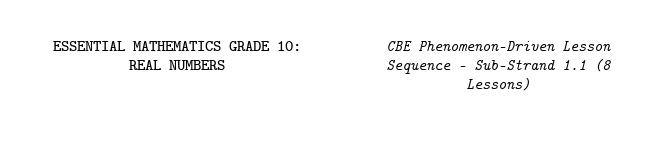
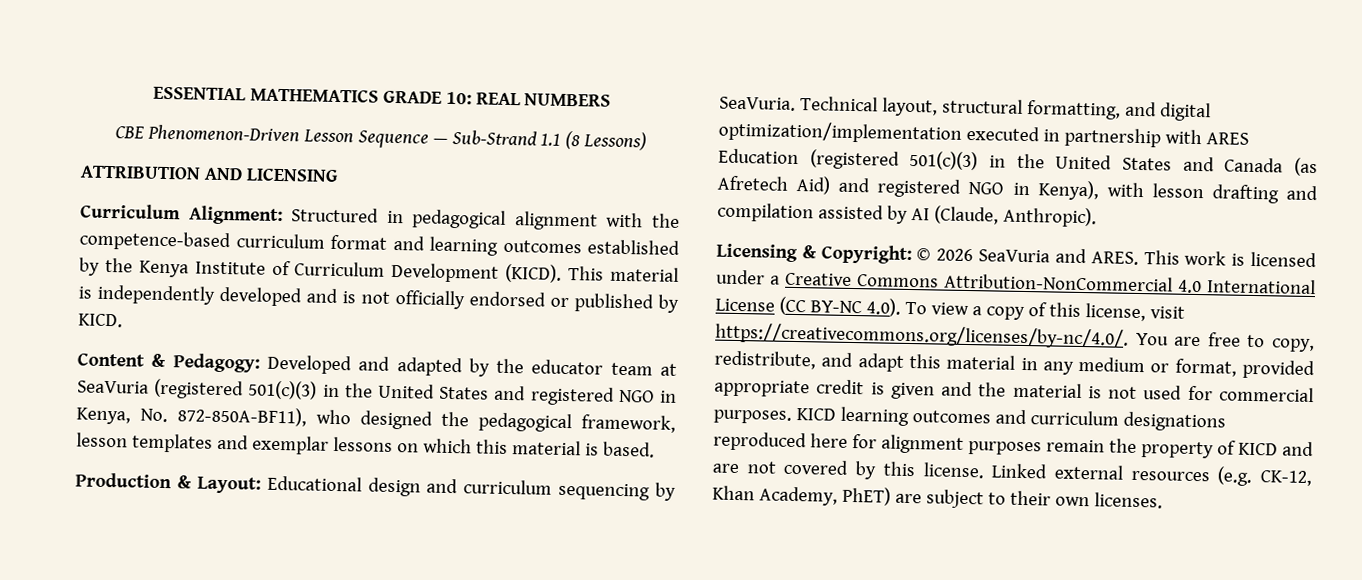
+ ATTRIBUTION AND LICENSING
+ Curriculum Alignment: Structured in pedagogical alignment with the competence-based curriculum format and learning outcomes established by the Kenya Institute of Curriculum Development (KICD). This material is independently developed and is not officially endorsed or published by KICD.
+ Content & Pedagogy: Developed and adapted by the educator team at SeaVuria (registered 501(c)(3) in the United States and registered NGO in Kenya, No. 872-850A-BF11), who designed the pedagogical framework, lesson templates and exemplar lessons on which this material is based.
+ Production & Layout: Educational design and curriculum sequencing by SeaVuria. Technical layout, structural formatting, and digital optimization/implementation executed in partnership with ARES Education (registered 501(c)(3) in the United States and Canada (as Afretech Aid) and registered NGO in Kenya), with lesson drafting and compilation assisted by AI (Claude, Anthropic).
+ Licensing & Copyright: © 2026 SeaVuria and ARES. This work is licensed under a Creative Commons Attribution-NonCommercial 4.0 International License (CC BY-NC 4.0). To view a copy of this license, visit https://creativecommons.org/licenses/by-nc/4.0/. You are free to copy, redistribute, and adapt this material in any medium or format, provided appropriate credit is given and the material is not used for commercial purposes. KICD learning outcomes and curriculum designations reproduced here for alignment purposes remain the property of KICD and are not covered by this license. Linked external resources (e.g. CK-12, Khan Academy, PhET) are subject to their own licenses.

